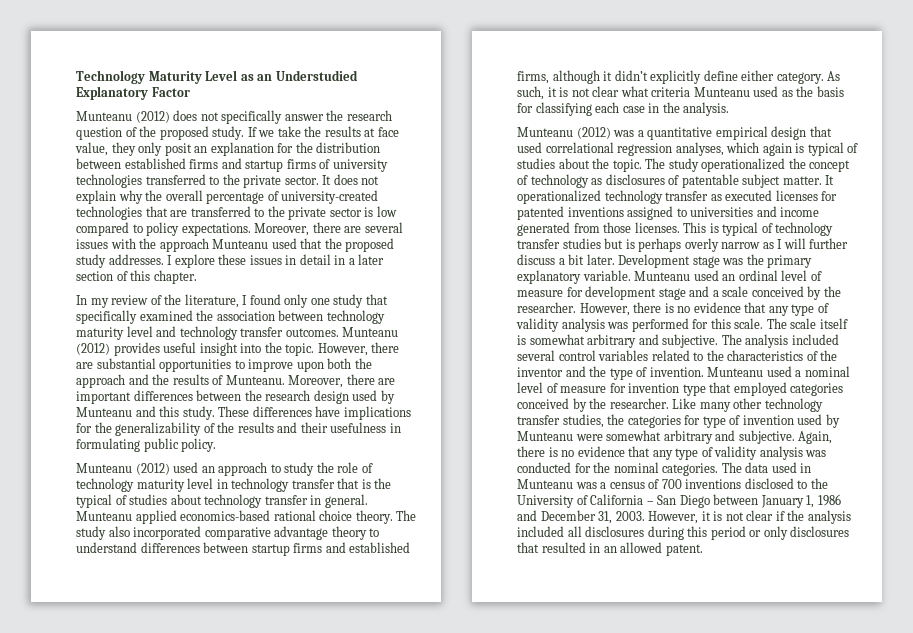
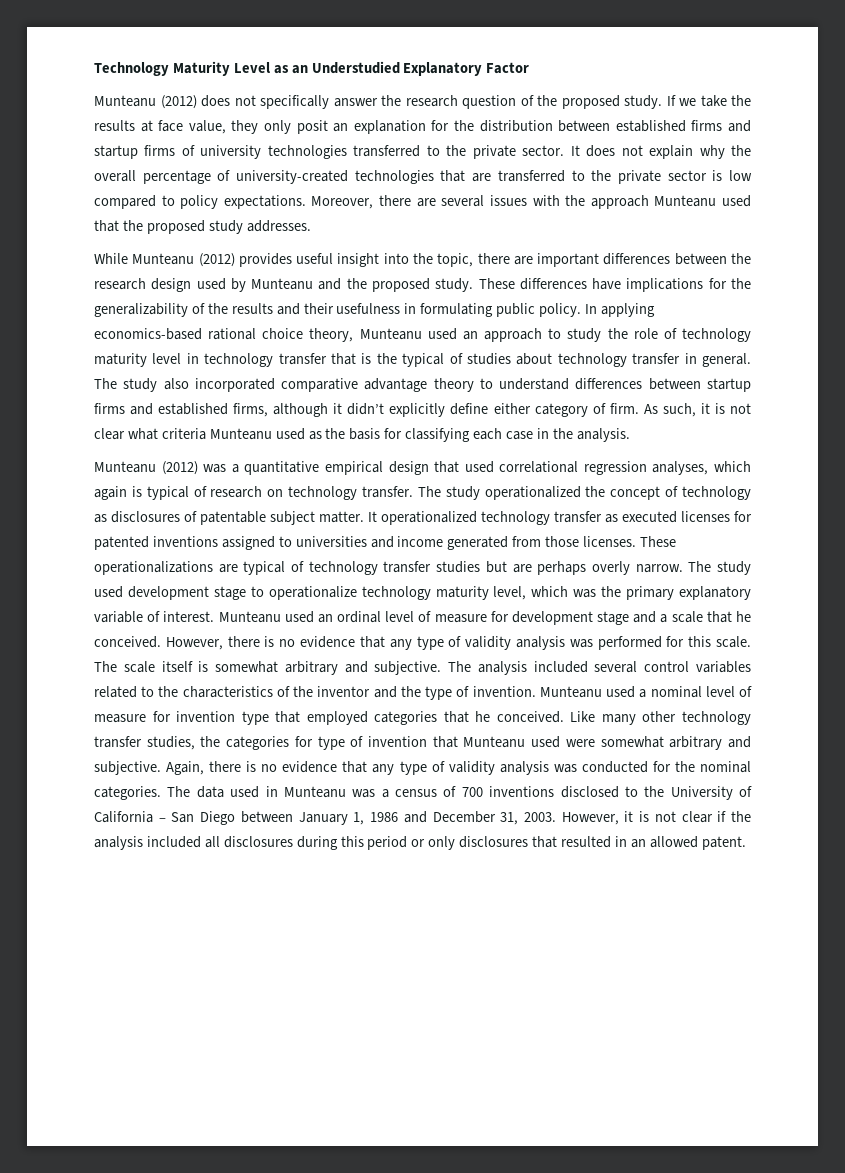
- Moreover, there are several issues with the approach Munteanu used that the proposed study addresses. I explore these issues in detail in a later section of this chapter.
- In my review of the literature, I found only one study that specifically examined the association between technology maturity level and technology transfer outcomes. Munteanu (2012) provides useful insight into the topic. However, there are substantial opportunities to improve upon both the approach and the results of Munteanu. Moreover, there are important differences between the research design used by Munteanu and this study.
+ Moreover, there are several issues with the approach Munteanu used that the proposed study addresses.
+ While Munteanu (2012) provides useful insight into the topic, there are important differences between the research design used by Munteanu and the proposed study.
- These differences have implications for the generalizability of the results and their usefulness in formulating public policy.
- Munteanu (2012) used an approach to study the role of technology maturity level in technology transfer that is the typical of studies about technology transfer in general.
+ These differences have implications for the generalizability of the results and their usefulness in formulating public policy. In applying economics-based rational choice theory, Munteanu used an approach to study the role of technology maturity level in technology transfer that is the typical of studies about technology transfer in general.
- Munteanu applied economics-based rational choice theory.
- The study also incorporated comparative advantage theory to understand differences between startup firms and established firms, although it didn’t explicitly define either category.
+ The study also incorporated comparative advantage theory to understand differences between startup firms and established firms, although it didn’t explicitly define either category of firm.
- Munteanu (2012) was a quantitative empirical design that used correlational regression analyses, which again is typical of studies about the topic.
+ Munteanu (2012) was a quantitative empirical design that used correlational regression analyses, which again is typical of research on technology transfer.
- This is typical of technology transfer studies but is perhaps overly narrow as I will further discuss a bit later. Development stage was the primary explanatory variable.
+ These operationalizations are typical of technology transfer studies but are perhaps overly narrow. The study used development stage to operationalize technology maturity level, which was the primary explanatory variable of interest.
- Munteanu used an ordinal level of measure for development stage and a scale conceived by the researcher.
+ Munteanu used an ordinal level of measure for development stage and a scale that he conceived.
- Munteanu used a nominal level of measure for invention type that employed categories conceived by the researcher.
+ Munteanu used a nominal level of measure for invention type that employed categories that he conceived.
- Like many other technology transfer studies, the categories for type of invention used by Munteanu were somewhat arbitrary and subjective.
+ Like many other technology transfer studies, the categories for type of invention that Munteanu used were somewhat arbitrary and subjective.

